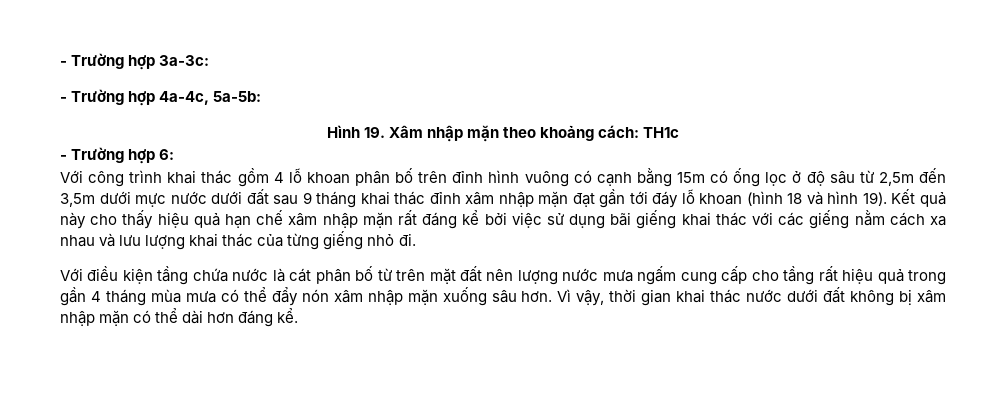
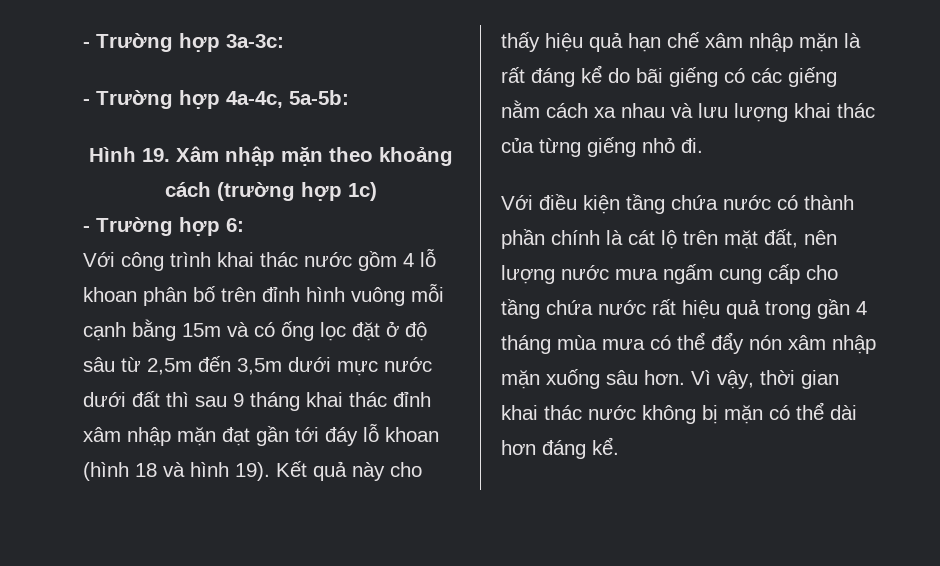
- Hình 19. Xâm nhập mặn theo khoảng cách: TH1c
+ Hình 19. Xâm nhập mặn theo khoảng cách (trường hợp 1c)
- Với công trình khai thác gồm 4 lỗ khoan phân bố trên đỉnh hình vuông có cạnh bằng 15m có ống lọc ở độ sâu từ 2,5m đến 3,5m dưới mực nước dưới đất sau 9 tháng khai thác đỉnh xâm nhập mặn đạt gần tới đáy lỗ khoan (hình 18 và hình 19).
+ Với công trình khai thác nước gồm 4 lỗ khoan phân bố trên đỉnh hình vuông mỗi cạnh bằng 15m và có ống lọc đặt ở độ sâu từ 2,5m đến 3,5m dưới mực nước dưới đất thì sau 9 tháng khai thác đỉnh xâm nhập mặn đạt gần tới đáy lỗ khoan (hình 18 và hình 19).
- Kết quả này cho thấy hiệu quả hạn chế xâm nhập mặn rất đáng kể bởi việc sử dụng bãi giếng khai thác với các giếng nằm cách xa nhau và lưu lượng khai thác của từng giếng nhỏ đi.
+ Kết quả này cho thấy hiệu quả hạn chế xâm nhập mặn là rất đáng kể do bãi giếng có các giếng nằm cách xa nhau và lưu lượng khai thác của từng giếng nhỏ đi.
- Với điều kiện tầng chứa nước là cát phân bố từ trên mặt đất nên lượng nước mưa ngấm cung cấp cho tầng rất hiệu quả trong gần 4 tháng mùa mưa có thể đẩy nón xâm nhập mặn xuống sâu hơn.
+ Với điều kiện tầng chứa nước có thành phần chính là cát lộ trên mặt đất, nên lượng nước mưa ngấm cung cấp cho tầng chứa nước rất hiệu quả trong gần 4 tháng mùa mưa có thể đẩy nón xâm nhập mặn xuống sâu hơn.
- Vì vậy, thời gian khai thác nước dưới đất không bị xâm nhập mặn có thể dài hơn đáng kể.
+ Vì vậy, thời gian khai thác nước không bị mặn có thể dài hơn đáng kể.

